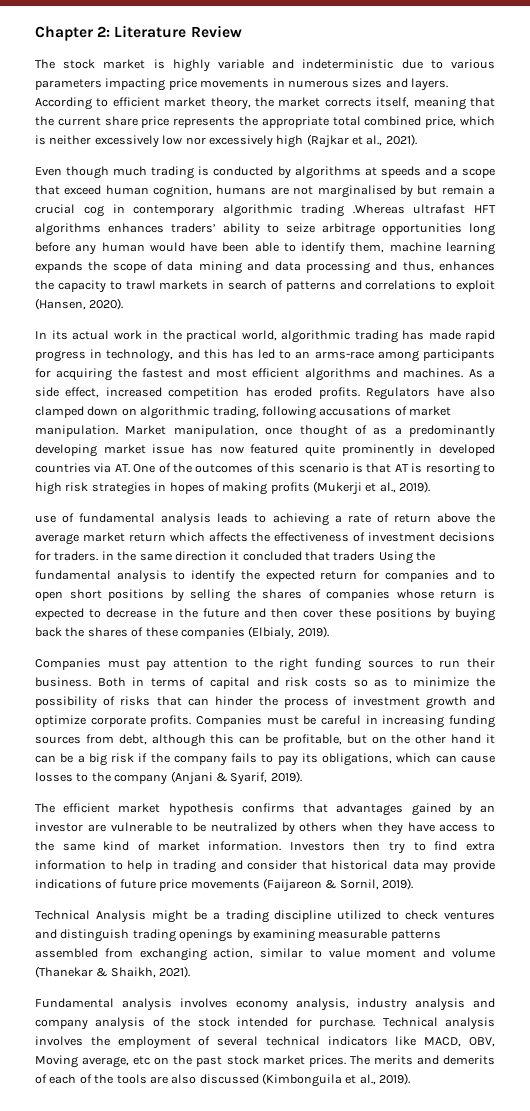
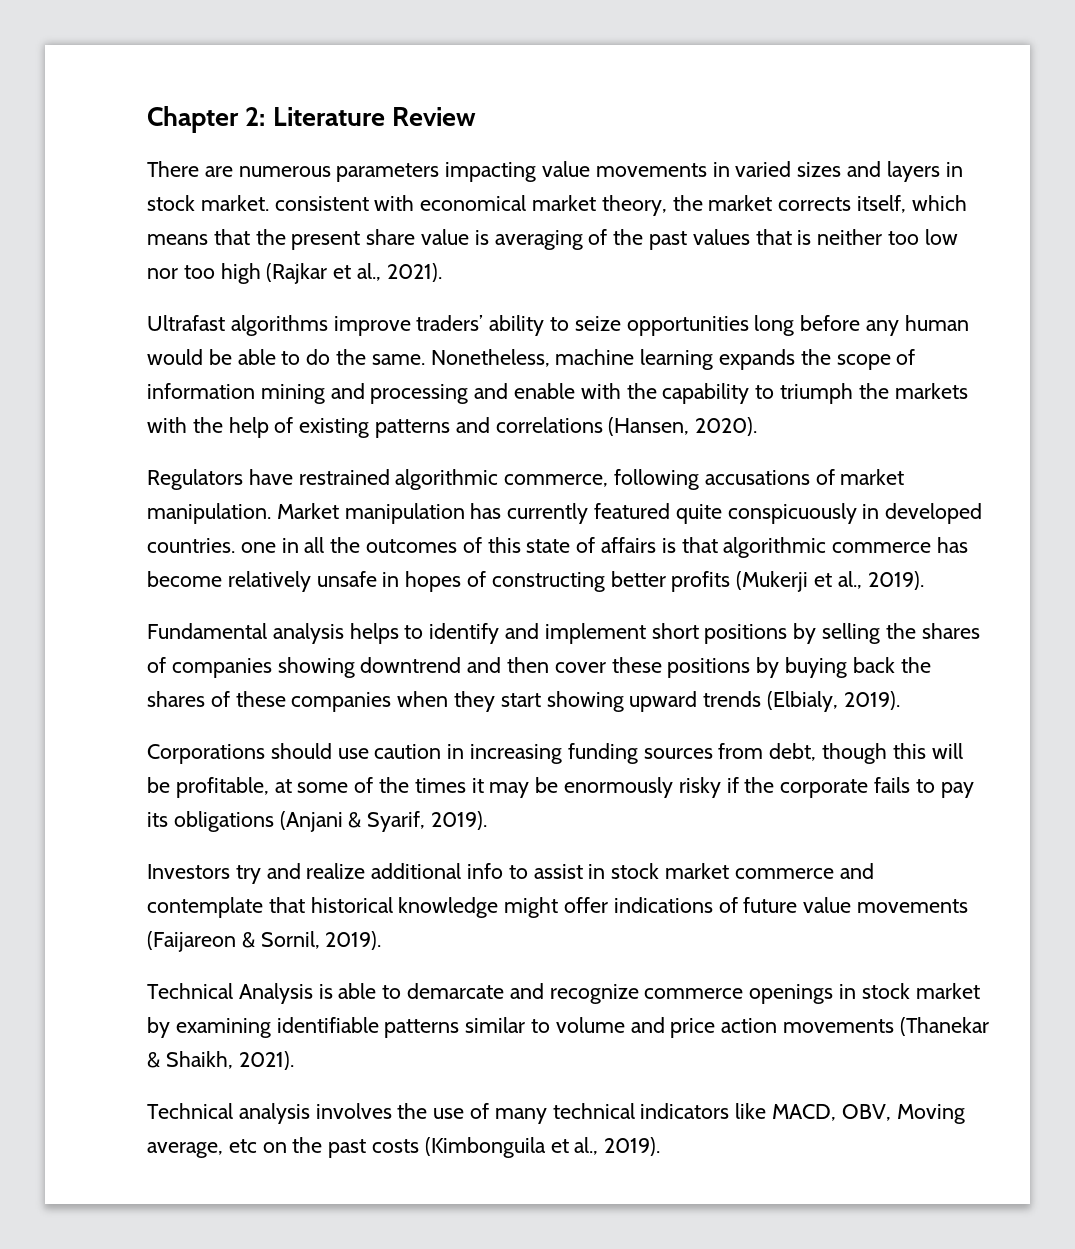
- The stock market is highly variable and indeterministic due to various parameters impacting price movements in numerous sizes and layers. According to efficient market theory, the market corrects itself, meaning that the current share price represents the appropriate total combined price, which is neither excessively low nor excessively high (Rajkar et al., 2021).
+ There are numerous parameters impacting value movements in varied sizes and layers in stock market. consistent with economical market theory, the market corrects itself, which means that the present share value is averaging of the past values that is neither too low nor too high (Rajkar et al., 2021).
- Even though much trading is conducted by algorithms at speeds and a scope that exceed human cognition, humans are not marginalised by but remain a crucial cog in contemporary algorithmic trading .Whereas ultrafast HFT algorithms enhances traders’ ability to seize arbitrage opportunities long before any human would have been able to identify them, machine learning expands the scope of data mining and data processing and thus, enhances the capacity to trawl markets in search of patterns and correlations to exploit (Hansen, 2020).
+ Ultrafast algorithms improve traders’ ability to seize opportunities long before any human would be able to do the same. Nonetheless, machine learning expands the scope of information mining and processing and enable with the capability to triumph the markets with the help of existing patterns and correlations (Hansen, 2020).
- In its actual work in the practical world, algorithmic trading has made rapid progress in technology, and this has led to an arms-race among participants for acquiring the fastest and most efficient algorithms and machines. As a side effect, increased competition has eroded profits. Regulators have also clamped down on algorithmic trading, following accusations of market manipulation.
+ Regulators have restrained algorithmic commerce, following accusations of market manipulation.
- Market manipulation, once thought of as a predominantly developing market issue has now featured quite prominently in developed countries via AT. One of the outcomes of this scenario is that AT is resorting to high risk strategies in hopes of making profits (Mukerji et al., 2019).
+ Market manipulation has currently featured quite conspicuously in developed countries. one in all the outcomes of this state of affairs is that algorithmic commerce has become relatively unsafe in hopes of constructing better profits (Mukerji et al., 2019).
- use of fundamental analysis leads to achieving a rate of return above the average market return which affects the effectiveness of investment decisions for traders. in the same direction it concluded that traders Using the fundamental analysis to identify the expected return for companies and to open short positions by selling the shares of companies whose return is expected to decrease in the future and then cover these positions by buying back the shares of these companies (Elbialy, 2019).
- Companies must pay attention to the right funding sources to run their business. Both in terms of capital and risk costs so as to minimize the possibility of risks that can hinder the process of investment growth and optimize corporate profits. Companies must be careful in increasing funding sources from debt, although this can be profitable, but on the other hand it can be a big risk if the company fails to pay its obligations, which can cause losses to the company (Anjani & Syarif, 2019).
- The efficient market hypothesis confirms that advantages gained by an investor are vulnerable to be neutralized by others when they have access to the same kind of market information. Investors then try to find extra information to help in trading and consider that historical data may provide indications of future price movements (Faijareon & Sornil, 2019).
+ Fundamental analysis helps to identify and implement short positions by selling the shares of companies showing downtrend and then cover these positions by buying back the shares of these companies when they start showing upward trends (Elbialy, 2019).
+ Corporations should use caution in increasing funding sources from debt, though this will be profitable, at some of the times it may be enormously risky if the corporate fails to pay its obligations (Anjani & Syarif, 2019).
+ Investors try and realize additional info to assist in stock market commerce and contemplate that historical knowledge might offer indications of future value movements (Faijareon & Sornil, 2019).
- Technical Analysis might be a trading discipline utilized to check ventures and distinguish trading openings by examining measurable patterns assembled from exchanging action, similar to value moment and volume (Thanekar & Shaikh, 2021).
- Fundamental analysis involves economy analysis, industry analysis and company analysis of the stock intended for purchase. Technical analysis involves the employment of several technical indicators like MACD, OBV, Moving average, etc on the past stock market prices. The merits and demerits of each of the tools are also discussed (Kimbonguila et al., 2019).
+ Technical Analysis is able to demarcate and recognize commerce openings in stock market by examining identifiable patterns similar to volume and price action movements (Thanekar & Shaikh, 2021).
+ Technical analysis involves the use of many technical indicators like MACD, OBV, Moving average, etc on the past costs (Kimbonguila et al., 2019).

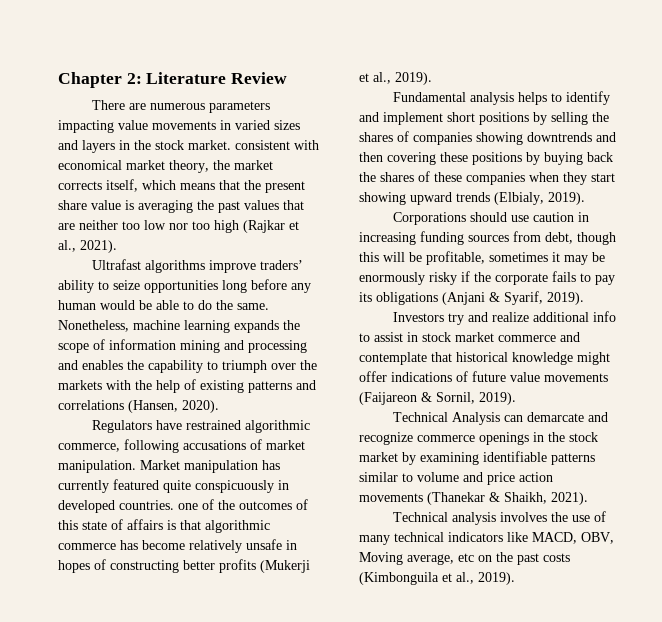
- There are numerous parameters impacting value movements in varied sizes and layers in stock market. consistent with economical market theory, the market corrects itself, which means that the present share value is averaging of the past values that is neither too low nor too high (Rajkar et al., 2021).
+ There are numerous parameters impacting value movements in varied sizes and layers in the stock market. consistent with economical market theory, the market corrects itself, which means that the present share value is averaging the past values that are neither too low nor too high (Rajkar et al., 2021).
- Nonetheless, machine learning expands the scope of information mining and processing and enable with the capability to triumph the markets with the help of existing patterns and correlations (Hansen, 2020).
+ Nonetheless, machine learning expands the scope of information mining and processing and enables the capability to triumph over the markets with the help of existing patterns and correlations (Hansen, 2020).
- Market manipulation has currently featured quite conspicuously in developed countries. one in all the outcomes of this state of affairs is that algorithmic commerce has become relatively unsafe in hopes of constructing better profits (Mukerji et al., 2019).
+ Market manipulation has currently featured quite conspicuously in developed countries. one of the outcomes of this state of affairs is that algorithmic commerce has become relatively unsafe in hopes of constructing better profits (Mukerji et al., 2019).
- Fundamental analysis helps to identify and implement short positions by selling the shares of companies showing downtrend and then cover these positions by buying back the shares of these companies when they start showing upward trends (Elbialy, 2019).
+ Fundamental analysis helps to identify and implement short positions by selling the shares of companies showing downtrends and then covering these positions by buying back the shares of these companies when they start showing upward trends (Elbialy, 2019).
- Corporations should use caution in increasing funding sources from debt, though this will be profitable, at some of the times it may be enormously risky if the corporate fails to pay its obligations (Anjani & Syarif, 2019).
+ Corporations should use caution in increasing funding sources from debt, though this will be profitable, sometimes it may be enormously risky if the corporate fails to pay its obligations (Anjani & Syarif, 2019).
- Technical Analysis is able to demarcate and recognize commerce openings in stock market by examining identifiable patterns similar to volume and price action movements (Thanekar & Shaikh, 2021).
+ Technical Analysis can demarcate and recognize commerce openings in the stock market by examining identifiable patterns similar to volume and price action movements (Thanekar & Shaikh, 2021).

